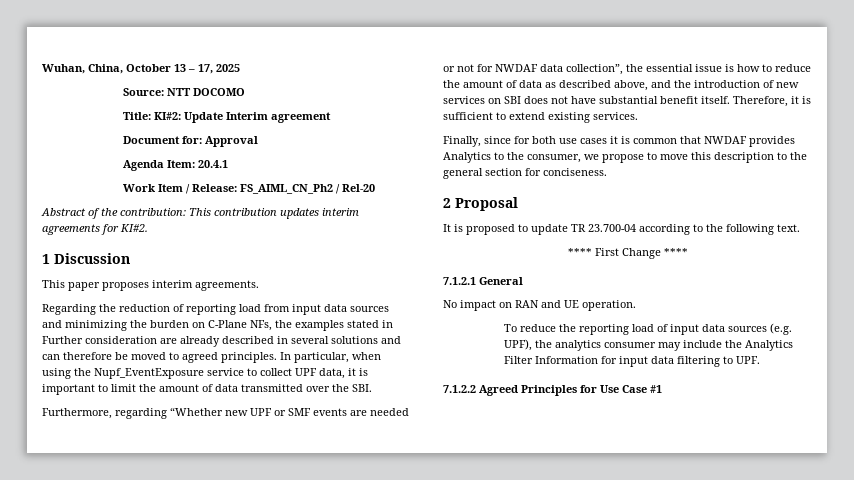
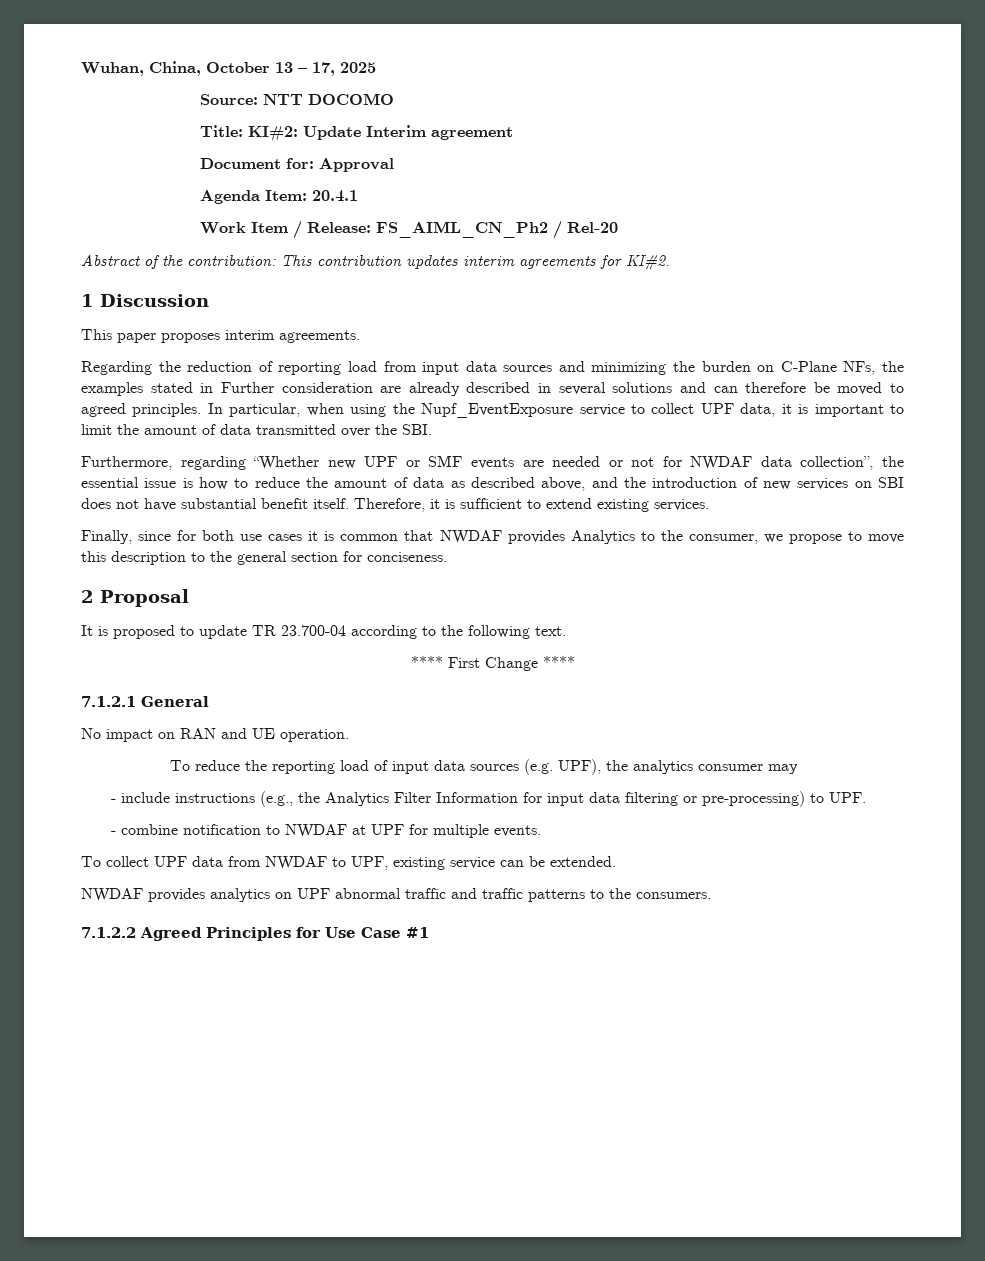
- To reduce the reporting load of input data sources (e.g. UPF), the analytics consumer may include the Analytics Filter Information for input data filtering to UPF.
+ To reduce the reporting load of input data sources (e.g. UPF), the analytics consumer may
+ - include instructions (e.g., the Analytics Filter Information for input data filtering or pre-processing) to UPF.
+ - combine notification to NWDAF at UPF for multiple events.
+ To collect UPF data from NWDAF to UPF, existing service can be extended.
+ NWDAF provides analytics on UPF abnormal traffic and traffic patterns to the consumers.

